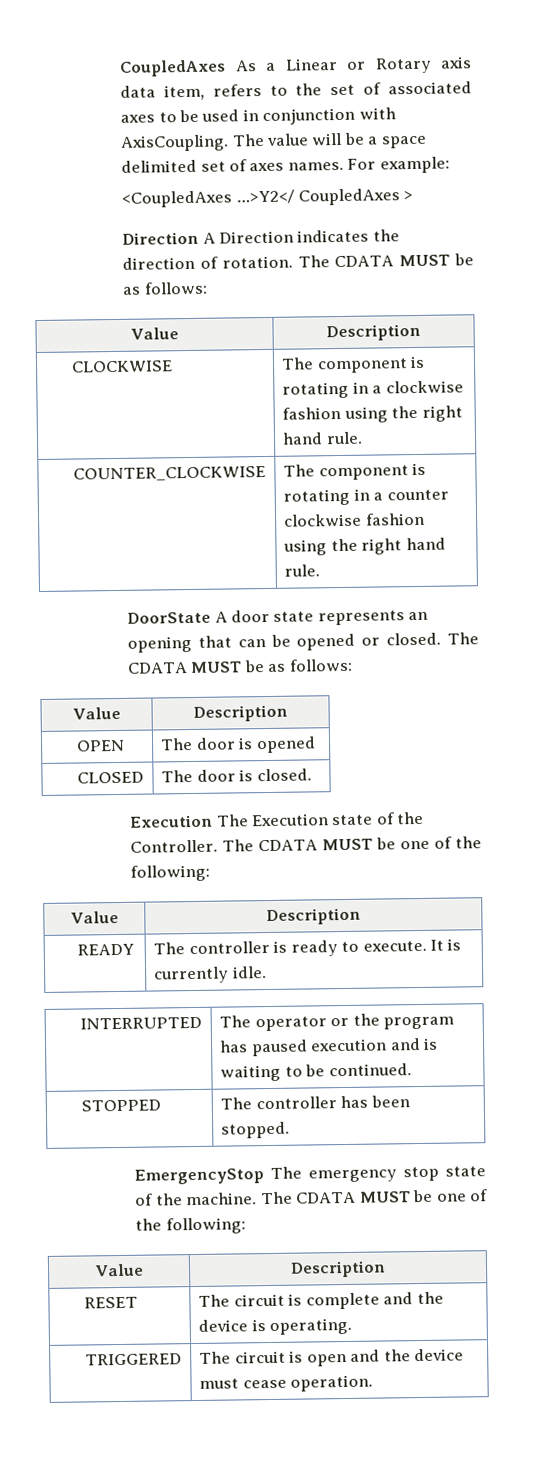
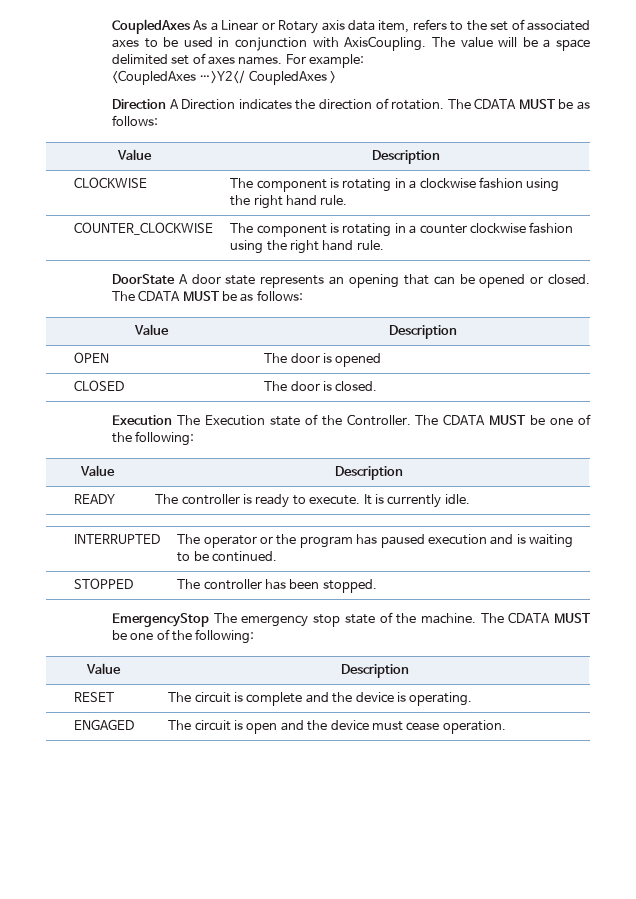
- TRIGGERED | The circuit is open and the device must cease operation.
+ ENGAGED | The circuit is open and the device must cease operation.

